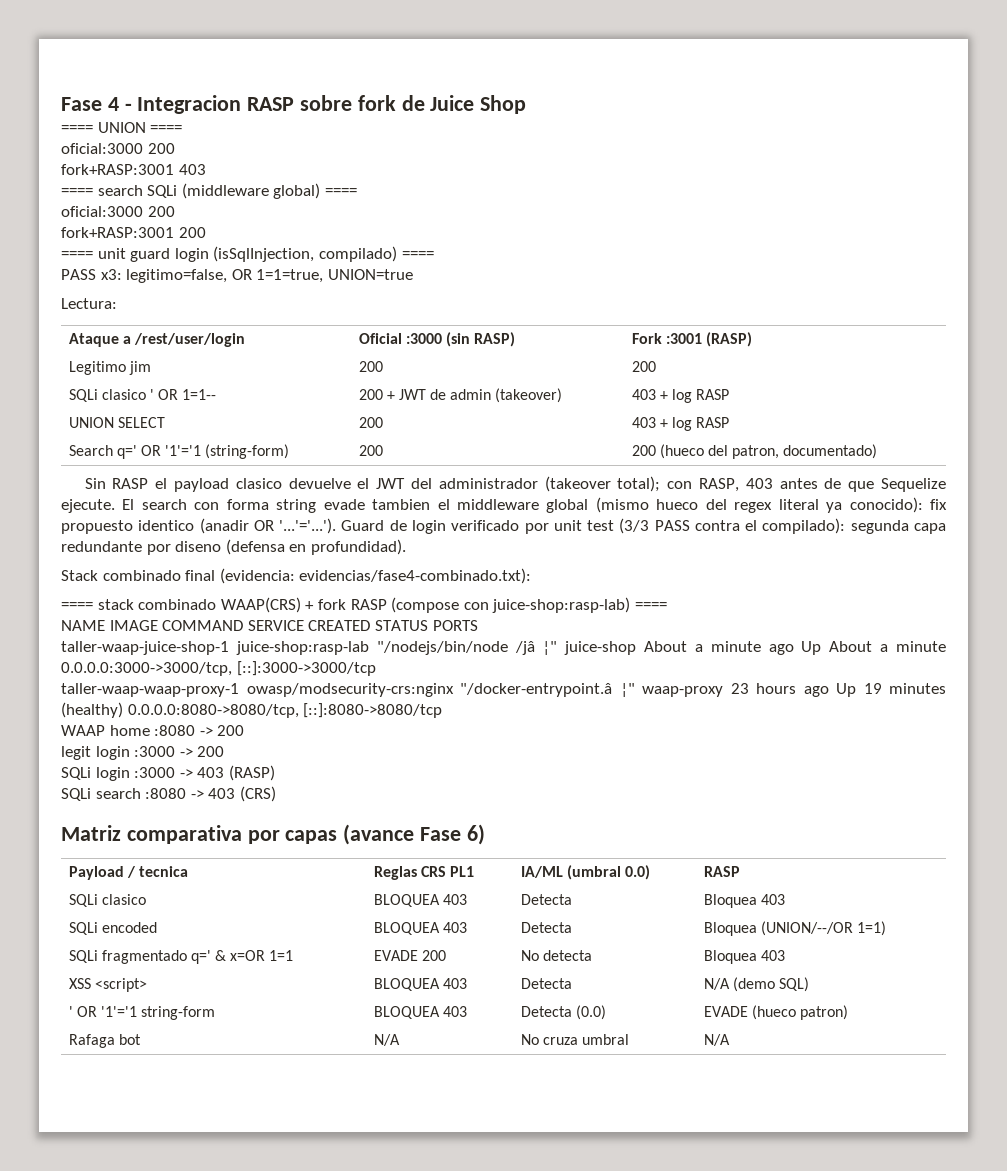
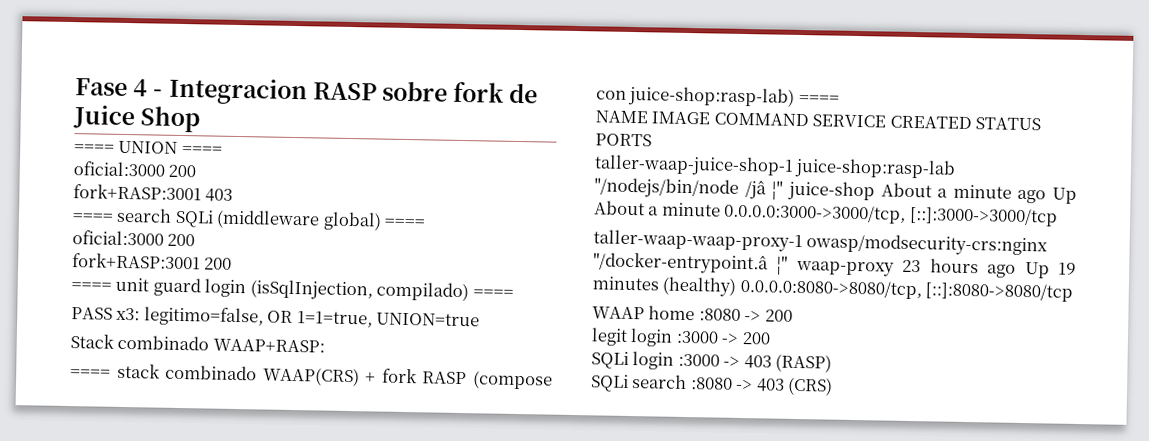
- Lectura:
- Ataque a /rest/user/login | Oficial :3000 (sin RASP) | Fork :3001 (RASP)
- Legitimo jim | 200 | 200
- SQLi clasico ' OR 1=1-- | 200 + JWT de admin (takeover) | 403 + log RASP
- UNION SELECT | 200 | 403 + log RASP
- Search q=' OR '1'='1 (string-form) | 200 | 200 (hueco del patron, documentado)
- Sin RASP el payload clasico devuelve el JWT del administrador (takeover total); con RASP, 403 antes de que Sequelize ejecute. El search con forma string evade tambien el middleware global (mismo hueco del regex literal ya conocido): fix propuesto identico (anadir OR '...'='...'). Guard de login verificado por unit test (3/3 PASS contra el compilado): segunda capa redundante por diseno (defensa en profundidad).
- Stack combinado final (evidencia: evidencias/fase4-combinado.txt):
+ Stack combinado WAAP+RASP:
- Matriz comparativa por capas (avance Fase 6)
- Payload / tecnica | Reglas CRS PL1 | IA/ML (umbral 0.0) | RASP
- SQLi clasico | BLOQUEA 403 | Detecta | Bloquea 403
- SQLi encoded | BLOQUEA 403 | Detecta | Bloquea (UNION/--/OR 1=1)
- SQLi fragmentado q=' & x=OR 1=1 | EVADE 200 | No detecta | Bloquea 403
- XSS <script> | BLOQUEA 403 | Detecta | N/A (demo SQL)
- ' OR '1'='1 string-form | BLOQUEA 403 | Detecta (0.0) | EVADE (hueco patron)
- Rafaga bot | N/A | No cruza umbral | N/A

